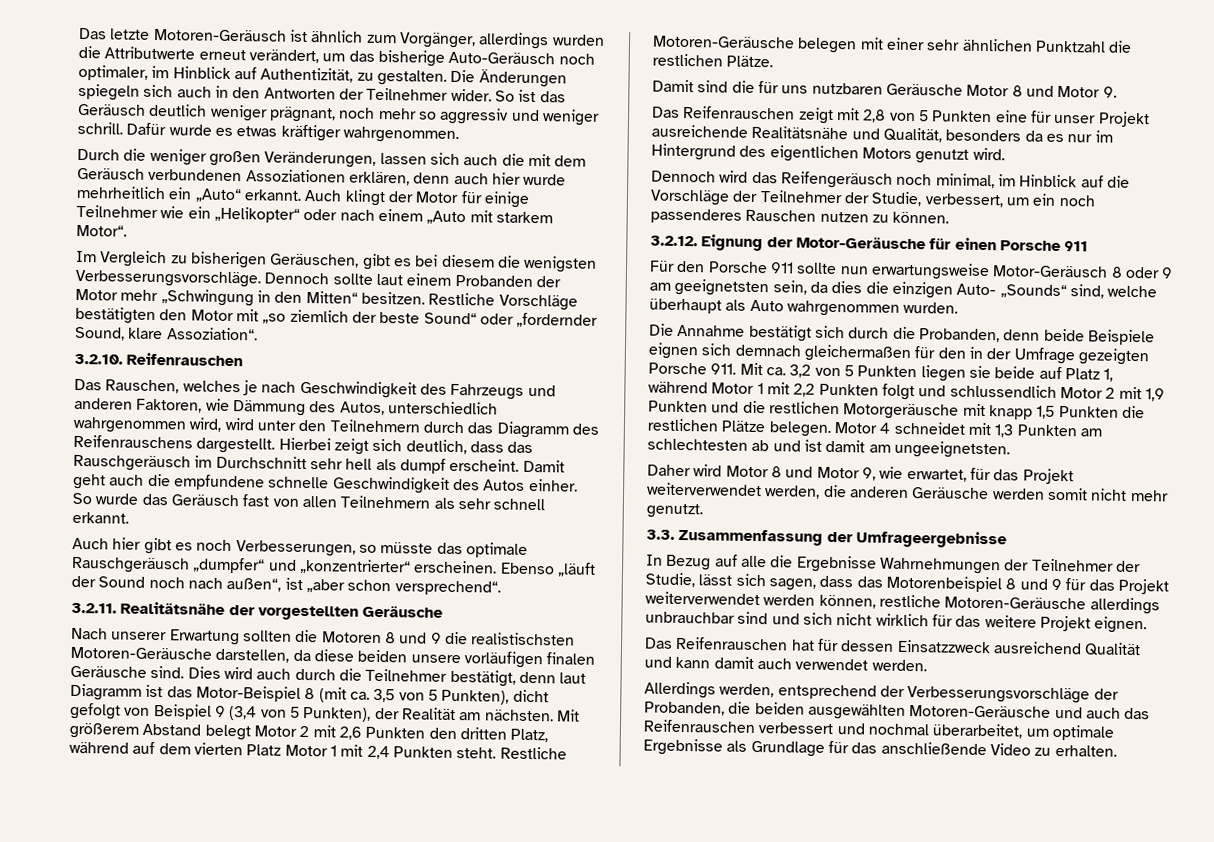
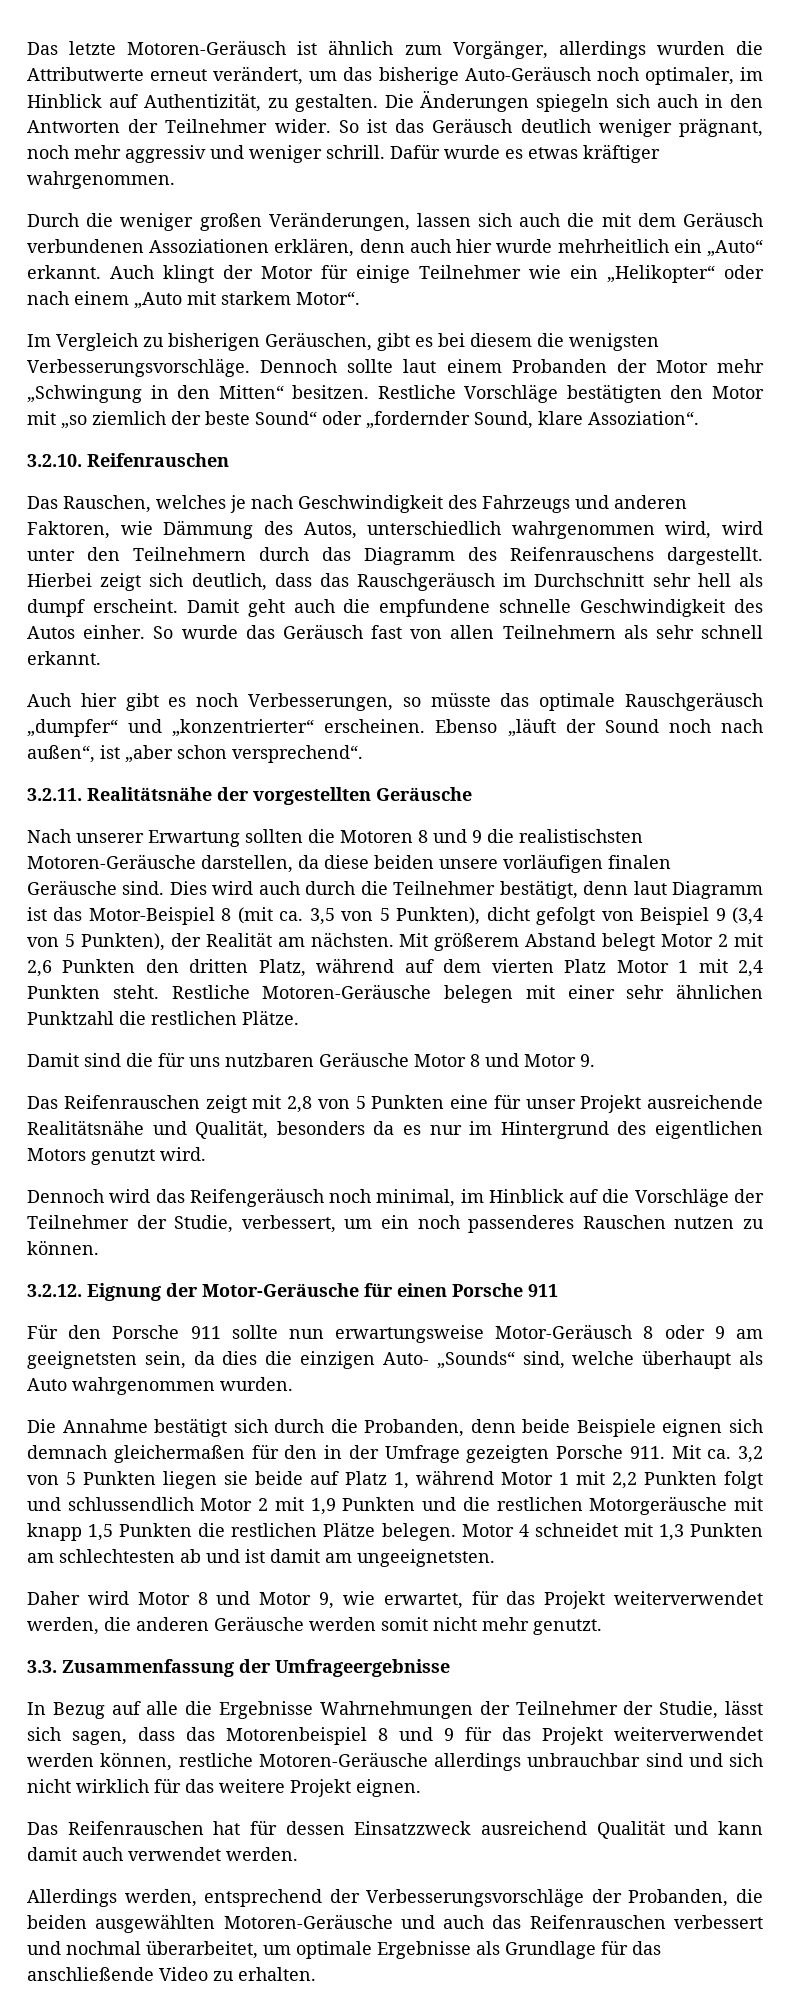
- So ist das Geräusch deutlich weniger prägnant, noch mehr so aggressiv und weniger schrill.
+ So ist das Geräusch deutlich weniger prägnant, noch mehr aggressiv und weniger schrill.

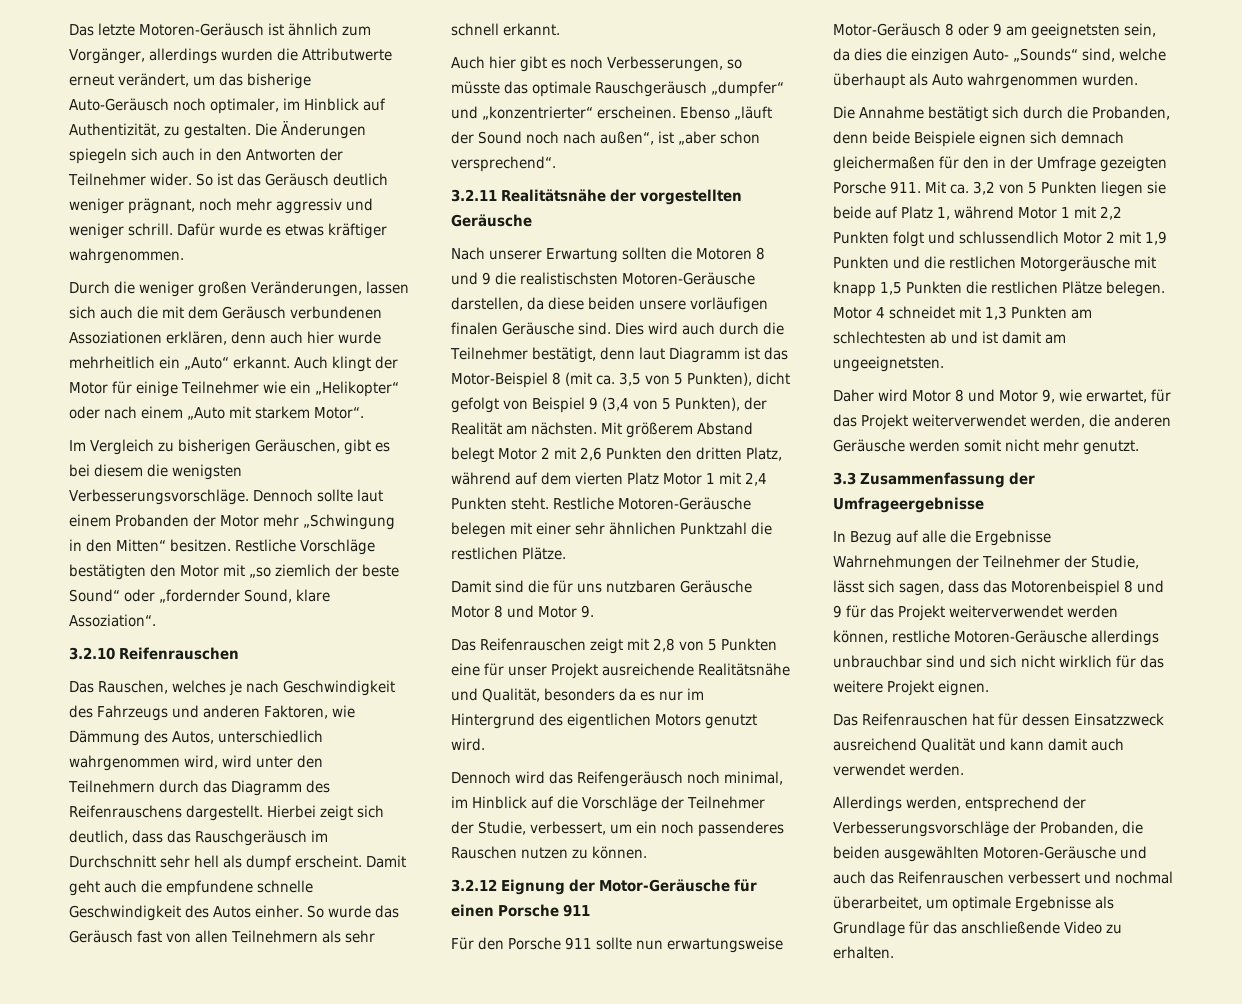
- 3.2.10. Reifenrauschen
+ 3.2.10 Reifenrauschen
- 3.2.11. Realitätsnähe der vorgestellten Geräusche
+ 3.2.11 Realitätsnähe der vorgestellten Geräusche
- 3.2.12. Eignung der Motor-Geräusche für einen Porsche 911
+ 3.2.12 Eignung der Motor-Geräusche für einen Porsche 911
- 3.3. Zusammenfassung der Umfrageergebnisse
+ 3.3 Zusammenfassung der Umfrageergebnisse

